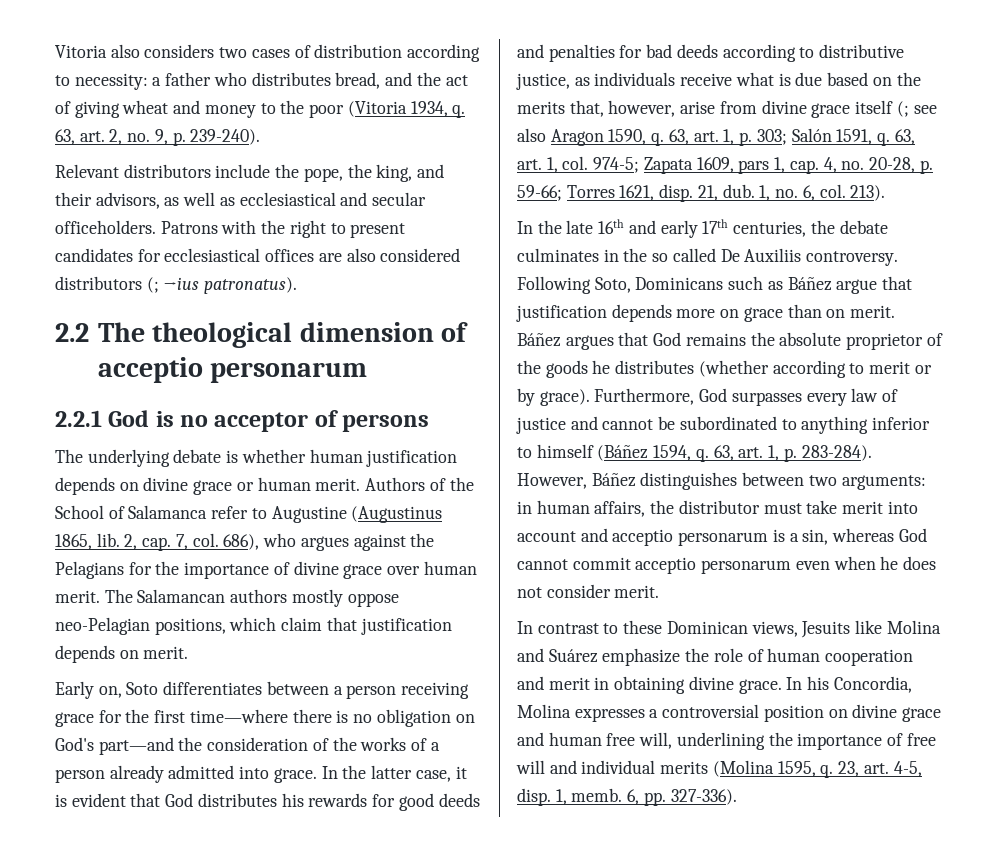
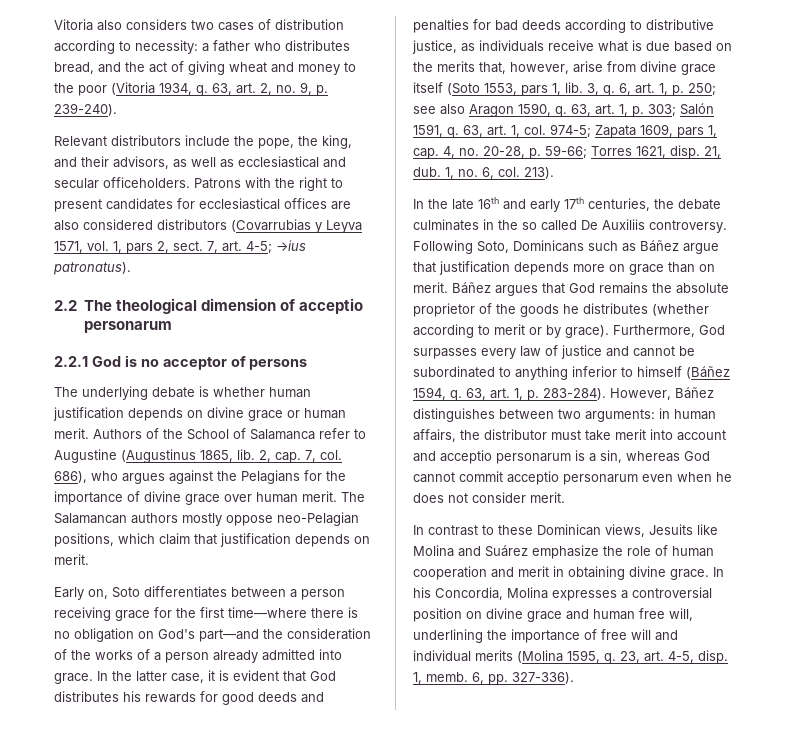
- Patrons with the right to present candidates for ecclesiastical offices are also considered distributors (; →ius patronatus).
+ Patrons with the right to present candidates for ecclesiastical offices are also considered distributors (Covarrubias y Leyva 1571, vol. 1, pars 2, sect. 7, art. 4-5; →ius patronatus).
- In the latter case, it is evident that God distributes his rewards for good deeds and penalties for bad deeds according to distributive justice, as individuals receive what is due based on the merits that, however, arise from divine grace itself (; see also Aragon 1590, q.
+ In the latter case, it is evident that God distributes his rewards for good deeds and penalties for bad deeds according to distributive justice, as individuals receive what is due based on the merits that, however, arise from divine grace itself (Soto 1553, pars 1, lib. 3, q. 6, art. 1, p. 250; see also Aragon 1590, q.

